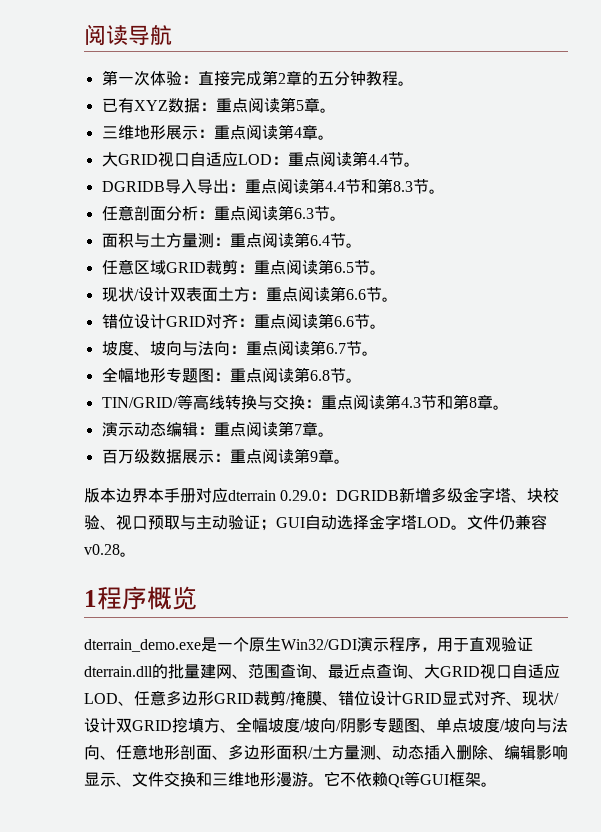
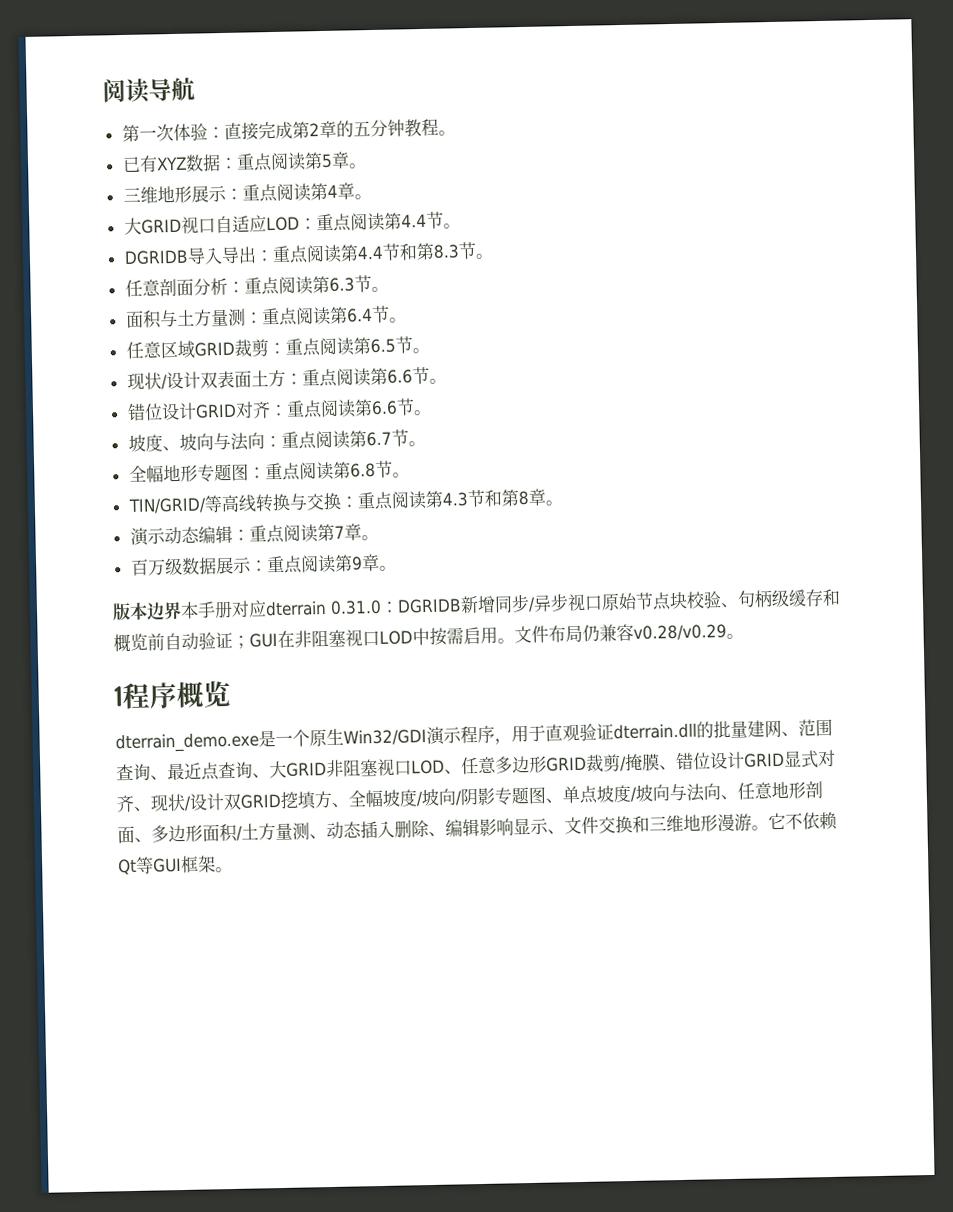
- 版本边界本手册对应dterrain 0.29.0：DGRIDB新增多级金字塔、块校验、视口预取与主动验证；GUI自动选择金字塔LOD。文件仍兼容v0.28。
+ 版本边界本手册对应dterrain 0.31.0：DGRIDB新增同步/异步视口原始节点块校验、句柄级缓存和概览前自动验证；GUI在非阻塞视口LOD中按需启用。文件布局仍兼容v0.28/v0.29。
- dterrain_demo.exe是一个原生Win32/GDI演示程序，用于直观验证dterrain.dll的批量建网、范围查询、最近点查询、大GRID视口自适应LOD、任意多边形GRID裁剪/掩膜、错位设计GRID显式对齐、现状/设计双GRID挖填方、全幅坡度/坡向/阴影专题图、单点坡度/坡向与法向、任意地形剖面、多边形面积/土方量测、动态插入删除、编辑影响显示、文件交换和三维地形漫游。
+ dterrain_demo.exe是一个原生Win32/GDI演示程序，用于直观验证dterrain.dll的批量建网、范围查询、最近点查询、大GRID非阻塞视口LOD、任意多边形GRID裁剪/掩膜、错位设计GRID显式对齐、现状/设计双GRID挖填方、全幅坡度/坡向/阴影专题图、单点坡度/坡向与法向、任意地形剖面、多边形面积/土方量测、动态插入删除、编辑影响显示、文件交换和三维地形漫游。

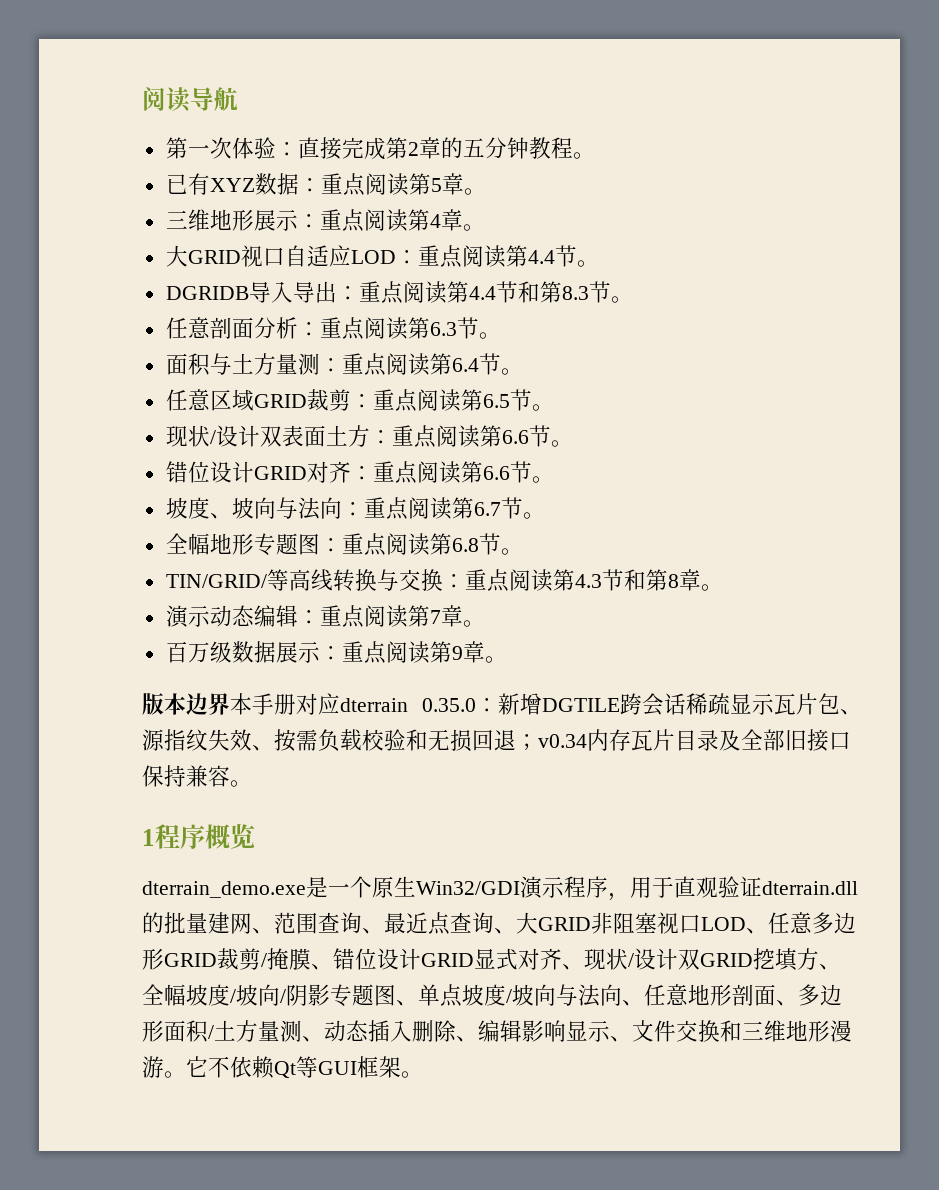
- 版本边界本手册对应dterrain 0.31.0：DGRIDB新增同步/异步视口原始节点块校验、句柄级缓存和概览前自动验证；GUI在非阻塞视口LOD中按需启用。文件布局仍兼容v0.28/v0.29。
+ 版本边界本手册对应dterrain 0.35.0：新增DGTILE跨会话稀疏显示瓦片包、源指纹失效、按需负载校验和无损回退；v0.34内存瓦片目录及全部旧接口保持兼容。

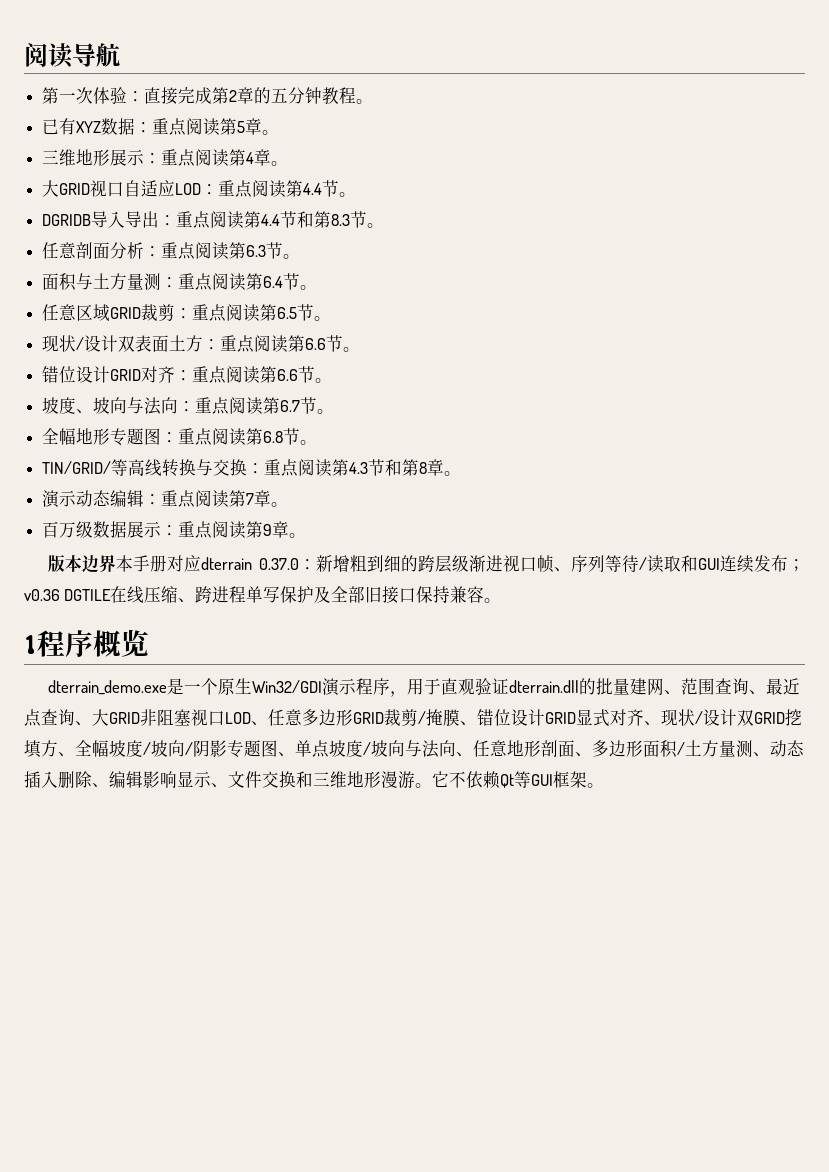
- 版本边界本手册对应dterrain 0.35.0：新增DGTILE跨会话稀疏显示瓦片包、源指纹失效、按需负载校验和无损回退；v0.34内存瓦片目录及全部旧接口保持兼容。
+ 版本边界本手册对应dterrain 0.37.0：新增粗到细的跨层级渐进视口帧、序列等待/读取和GUI连续发布；v0.36 DGTILE在线压缩、跨进程单写保护及全部旧接口保持兼容。

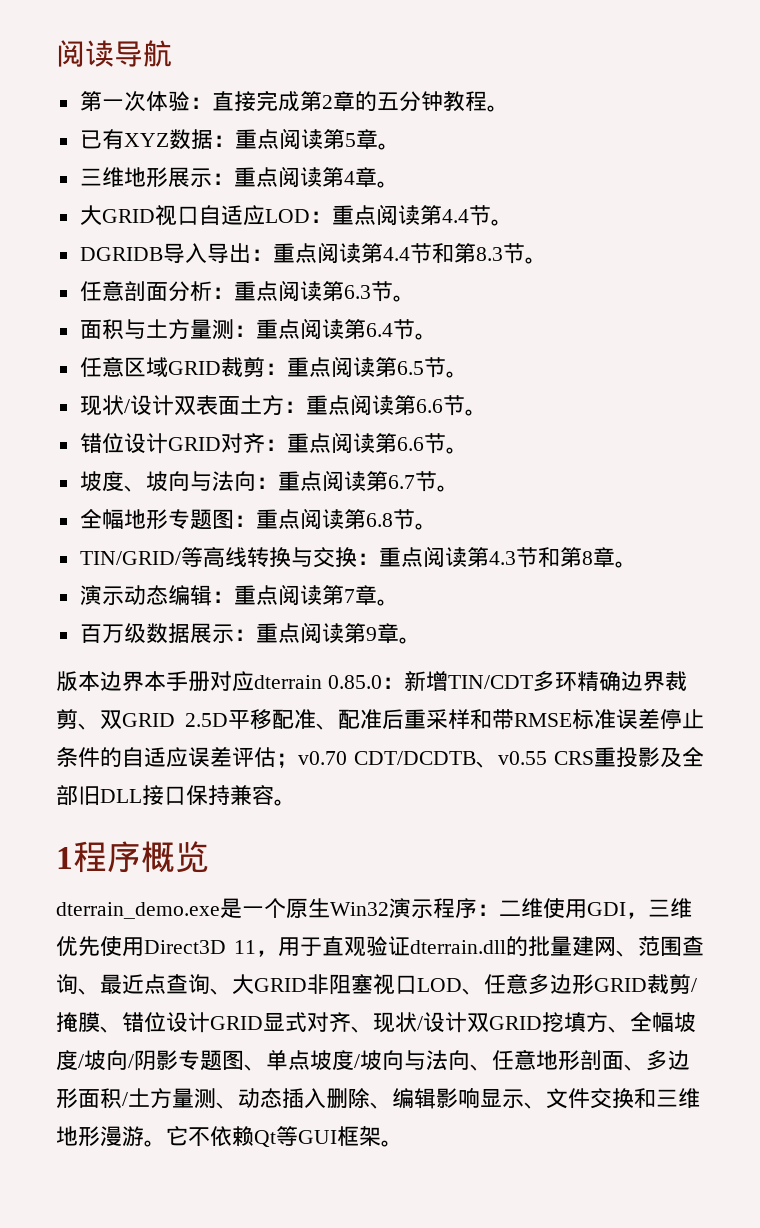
- 版本边界本手册对应dterrain 0.37.0：新增粗到细的跨层级渐进视口帧、序列等待/读取和GUI连续发布；v0.36 DGTILE在线压缩、跨进程单写保护及全部旧接口保持兼容。
+ 版本边界本手册对应dterrain 0.85.0：新增TIN/CDT多环精确边界裁剪、双GRID 2.5D平移配准、配准后重采样和带RMSE标准误差停止条件的自适应误差评估；v0.70 CDT/DCDTB、v0.55 CRS重投影及全部旧DLL接口保持兼容。
- dterrain_demo.exe是一个原生Win32/GDI演示程序，用于直观验证dterrain.dll的批量建网、范围查询、最近点查询、大GRID非阻塞视口LOD、任意多边形GRID裁剪/掩膜、错位设计GRID显式对齐、现状/设计双GRID挖填方、全幅坡度/坡向/阴影专题图、单点坡度/坡向与法向、任意地形剖面、多边形面积/土方量测、动态插入删除、编辑影响显示、文件交换和三维地形漫游。
+ dterrain_demo.exe是一个原生Win32演示程序：二维使用GDI，三维优先使用Direct3D 11，用于直观验证dterrain.dll的批量建网、范围查询、最近点查询、大GRID非阻塞视口LOD、任意多边形GRID裁剪/掩膜、错位设计GRID显式对齐、现状/设计双GRID挖填方、全幅坡度/坡向/阴影专题图、单点坡度/坡向与法向、任意地形剖面、多边形面积/土方量测、动态插入删除、编辑影响显示、文件交换和三维地形漫游。

